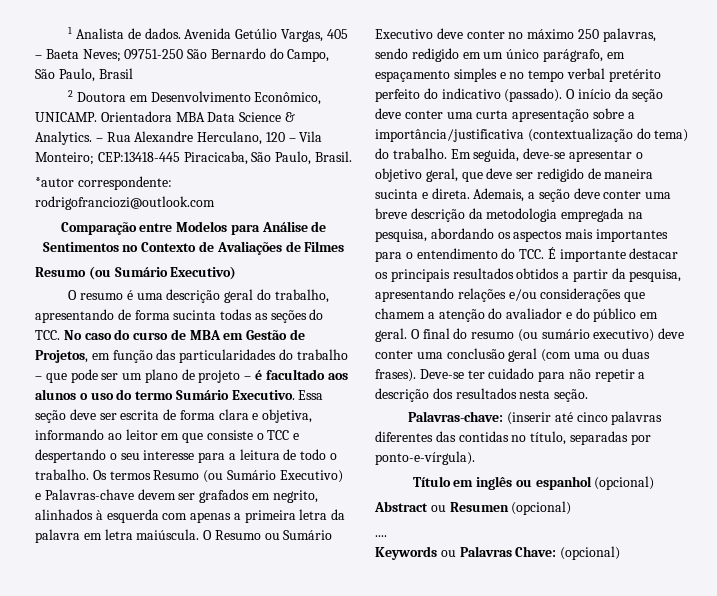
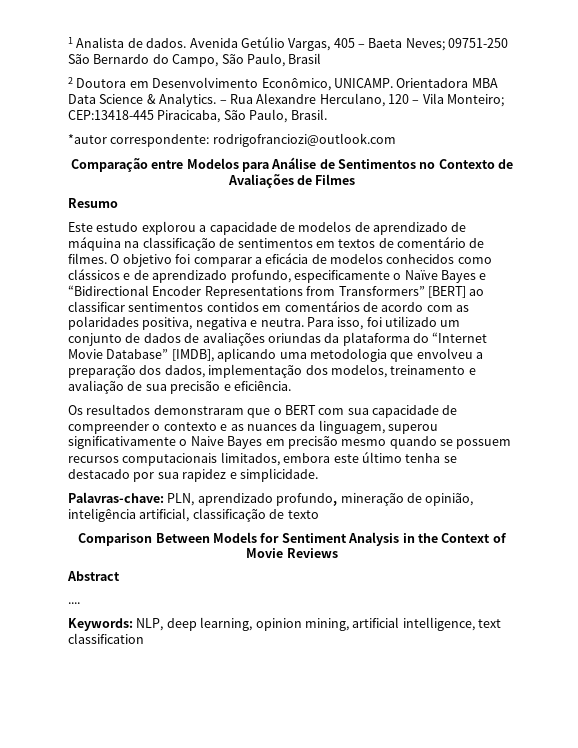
  Comparação entre Modelos para Análise de Sentimentos no Contexto de Avaliações de Filmes
- Resumo (ou Sumário Executivo)
- O resumo é uma descrição geral do trabalho, apresentando de forma sucinta todas as seções do TCC. No caso do curso de MBA em Gestão de Projetos, em função das particularidades do trabalho – que pode ser um plano de projeto – é facultado aos alunos o uso do termo Sumário Executivo. Essa seção deve ser escrita de forma clara e objetiva, informando ao leitor em que consiste o TCC e despertando o seu interesse para a leitura de todo o trabalho. Os termos Resumo (ou Sumário Executivo) e Palavras-chave devem ser grafados em negrito, alinhados à esquerda com apenas a primeira letra da palavra em letra maiúscula. O Resumo ou Sumário Executivo deve conter no máximo 250 palavras, sendo redigido em um único parágrafo, em espaçamento simples e no tempo verbal pretérito perfeito do indicativo (passado). O início da seção deve conter uma curta apresentação sobre a importância/justificativa (contextualização do tema) do trabalho. Em seguida, deve-se apresentar o objetivo geral, que deve ser redigido de maneira sucinta e direta. Ademais, a seção deve conter uma breve descrição da metodologia empregada na pesquisa, abordando os aspectos mais importantes para o entendimento do TCC. É importante destacar os principais resultados obtidos a partir da pesquisa, apresentando relações e/ou considerações que chamem a atenção do avaliador e do público em geral. O final do resumo (ou sumário executivo) deve conter uma conclusão geral (com uma ou duas frases). Deve-se ter cuidado para não repetir a descrição dos resultados nesta seção.
- Palavras-chave: (inserir até cinco palavras diferentes das contidas no título, separadas por ponto-e-vírgula).
- Título em inglês ou espanhol (opcional)
- Abstract ou Resumen (opcional)
+ Resumo
+ Este estudo explorou a capacidade de modelos de aprendizado de máquina na classificação de sentimentos em textos de comentário de filmes. O objetivo foi comparar a eficácia de modelos conhecidos como clássicos e de aprendizado profundo, especificamente o Naïve Bayes e “Bidirectional Encoder Representations from Transformers” [BERT] ao classificar sentimentos contidos em comentários de acordo com as polaridades positiva, negativa e neutra. Para isso, foi utilizado um conjunto de dados de avaliações oriundas da plataforma do “Internet Movie Database” [IMDB], aplicando uma metodologia que envolveu a preparação dos dados, implementação dos modelos, treinamento e avaliação de sua precisão e eficiência.
+ Os resultados demonstraram que o BERT com sua capacidade de compreender o contexto e as nuances da linguagem, superou significativamente o Naive Bayes em precisão mesmo quando se possuem recursos computacionais limitados, embora este último tenha se destacado por sua rapidez e simplicidade.
+ Palavras-chave: PLN, aprendizado profundo, mineração de opinião, inteligência artificial, classificação de texto
+ Comparison Between Models for Sentiment Analysis in the Context of Movie Reviews
+ Abstract
  ....
- Keywords ou Palavras Chave: (opcional)
+ Keywords: NLP, deep learning, opinion mining, artificial intelligence, text classification

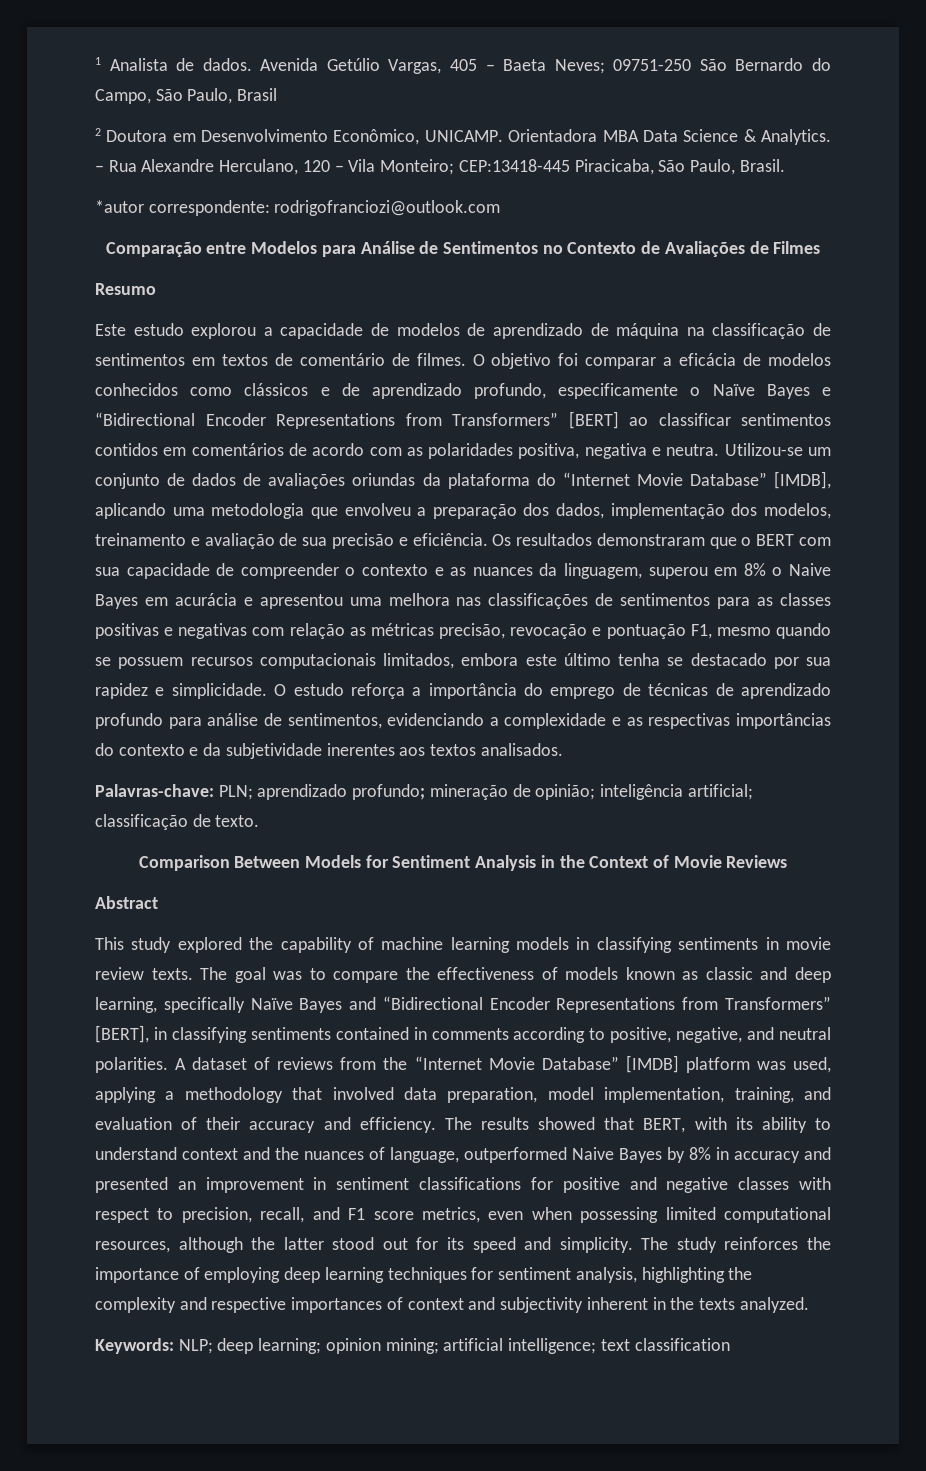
- Para isso, foi utilizado um conjunto de dados de avaliações oriundas da plataforma do “Internet Movie Database” [IMDB], aplicando uma metodologia que envolveu a preparação dos dados, implementação dos modelos, treinamento e avaliação de sua precisão e eficiência.
- Os resultados demonstraram que o BERT com sua capacidade de compreender o contexto e as nuances da linguagem, superou significativamente o Naive Bayes em precisão mesmo quando se possuem recursos computacionais limitados, embora este último tenha se destacado por sua rapidez e simplicidade.
- Palavras-chave: PLN, aprendizado profundo, mineração de opinião, inteligência artificial, classificação de texto
+ Utilizou-se um conjunto de dados de avaliações oriundas da plataforma do “Internet Movie Database” [IMDB], aplicando uma metodologia que envolveu a preparação dos dados, implementação dos modelos, treinamento e avaliação de sua precisão e eficiência. Os resultados demonstraram que o BERT com sua capacidade de compreender o contexto e as nuances da linguagem, superou em 8% o Naive Bayes em acurácia e apresentou uma melhora nas classificações de sentimentos para as classes positivas e negativas com relação as métricas precisão, revocação e pontuação F1, mesmo quando se possuem recursos computacionais limitados, embora este último tenha se destacado por sua rapidez e simplicidade. O estudo reforça a importância do emprego de técnicas de aprendizado profundo para análise de sentimentos, evidenciando a complexidade e as respectivas importâncias do contexto e da subjetividade inerentes aos textos analisados.
+ Palavras-chave: PLN; aprendizado profundo; mineração de opinião; inteligência artificial; classificação de texto.
- ....
- Keywords: NLP, deep learning, opinion mining, artificial intelligence, text classification
+ This study explored the capability of machine learning models in classifying sentiments in movie review texts. The goal was to compare the effectiveness of models known as classic and deep learning, specifically Naïve Bayes and “Bidirectional Encoder Representations from Transformers” [BERT], in classifying sentiments contained in comments according to positive, negative, and neutral polarities. A dataset of reviews from the “Internet Movie Database” [IMDB] platform was used, applying a methodology that involved data preparation, model implementation, training, and evaluation of their accuracy and efficiency. The results showed that BERT, with its ability to understand context and the nuances of language, outperformed Naive Bayes by 8% in accuracy and presented an improvement in sentiment classifications for positive and negative classes with respect to precision, recall, and F1 score metrics, even when possessing limited computational resources, although the latter stood out for its speed and simplicity. The study reinforces the importance of employing deep learning techniques for sentiment analysis, highlighting the complexity and respective importances of context and subjectivity inherent in the texts analyzed.
+ Keywords: NLP; deep learning; opinion mining; artificial intelligence; text classification

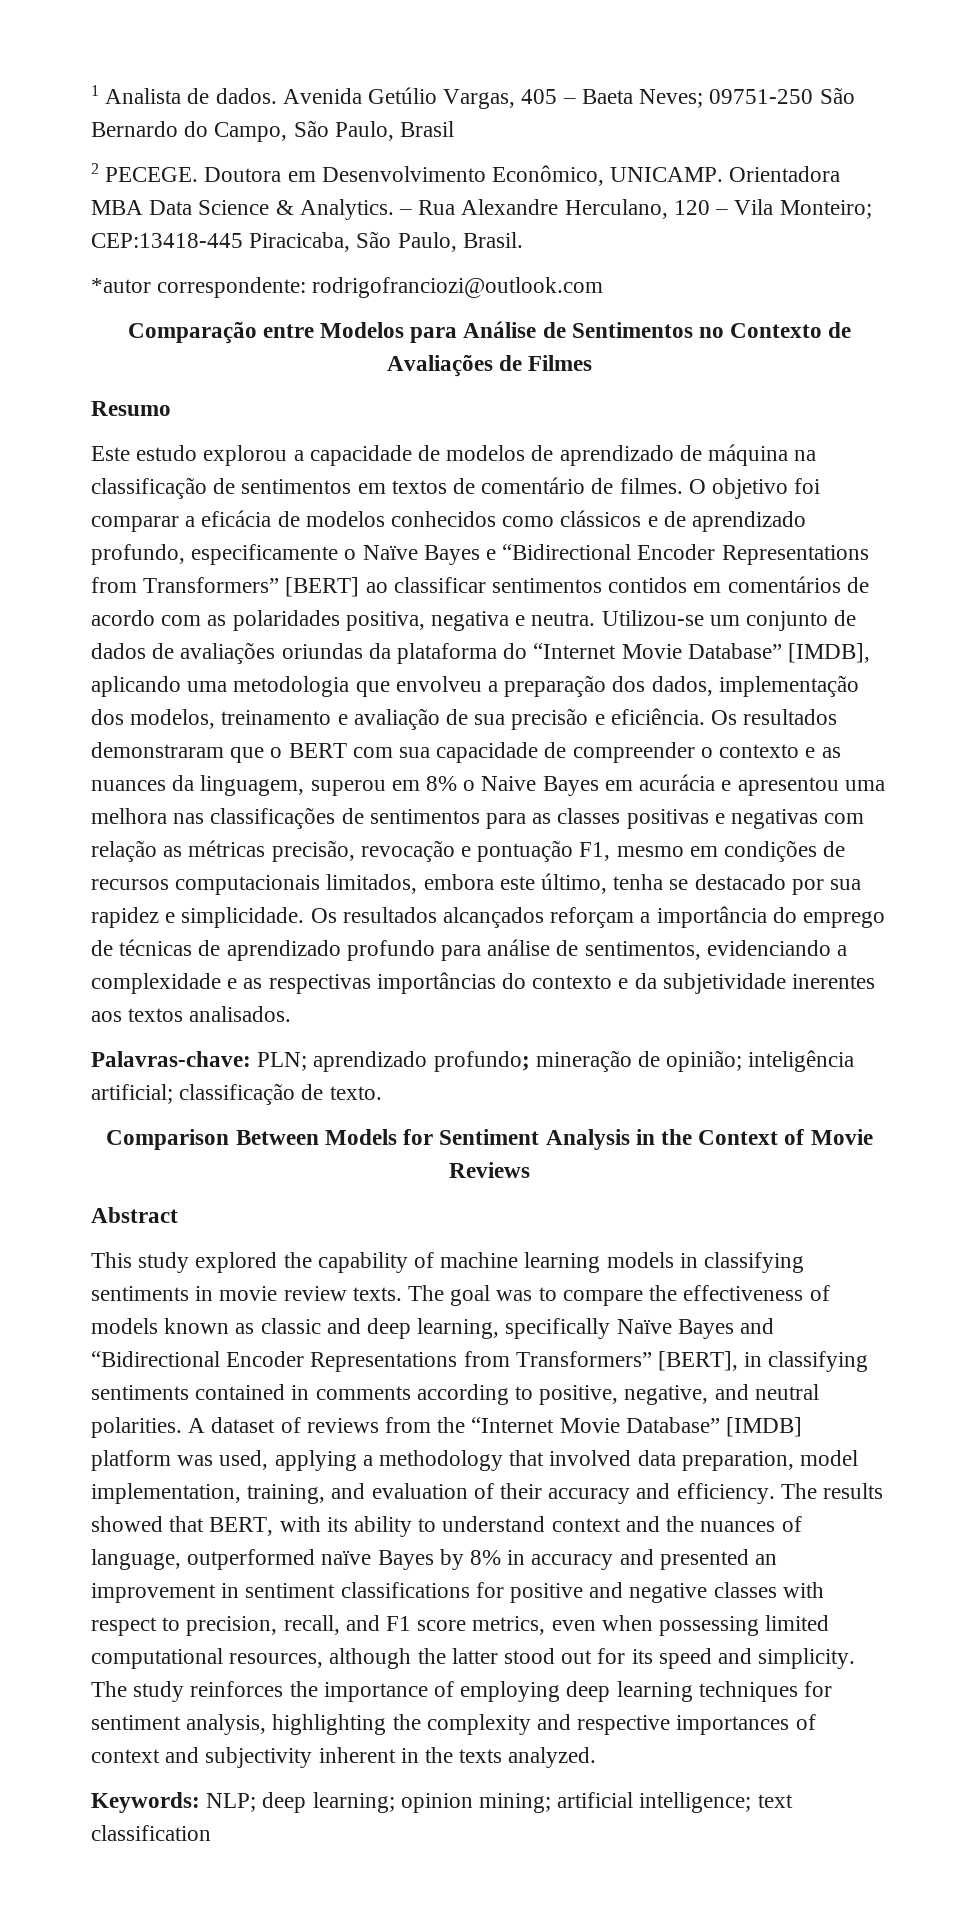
- 2 Doutora em Desenvolvimento Econômico, UNICAMP.
+ 2 PECEGE. Doutora em Desenvolvimento Econômico, UNICAMP.
- Os resultados demonstraram que o BERT com sua capacidade de compreender o contexto e as nuances da linguagem, superou em 8% o Naive Bayes em acurácia e apresentou uma melhora nas classificações de sentimentos para as classes positivas e negativas com relação as métricas precisão, revocação e pontuação F1, mesmo quando se possuem recursos computacionais limitados, embora este último tenha se destacado por sua rapidez e simplicidade.
+ Os resultados demonstraram que o BERT com sua capacidade de compreender o contexto e as nuances da linguagem, superou em 8% o Naive Bayes em acurácia e apresentou uma melhora nas classificações de sentimentos para as classes positivas e negativas com relação as métricas precisão, revocação e pontuação F1, mesmo em condições de recursos computacionais limitados, embora este último, tenha se destacado por sua rapidez e simplicidade.
- O estudo reforça a importância do emprego de técnicas de aprendizado profundo para análise de sentimentos, evidenciando a complexidade e as respectivas importâncias do contexto e da subjetividade inerentes aos textos analisados.
+ Os resultados alcançados reforçam a importância do emprego de técnicas de aprendizado profundo para análise de sentimentos, evidenciando a complexidade e as respectivas importâncias do contexto e da subjetividade inerentes aos textos analisados.
- The results showed that BERT, with its ability to understand context and the nuances of language, outperformed Naive Bayes by 8% in accuracy and presented an improvement in sentiment classifications for positive and negative classes with respect to precision, recall, and F1 score metrics, even when possessing limited computational resources, although the latter stood out for its speed and simplicity.
+ The results showed that BERT, with its ability to understand context and the nuances of language, outperformed naïve Bayes by 8% in accuracy and presented an improvement in sentiment classifications for positive and negative classes with respect to precision, recall, and F1 score metrics, even when possessing limited computational resources, although the latter stood out for its speed and simplicity.

